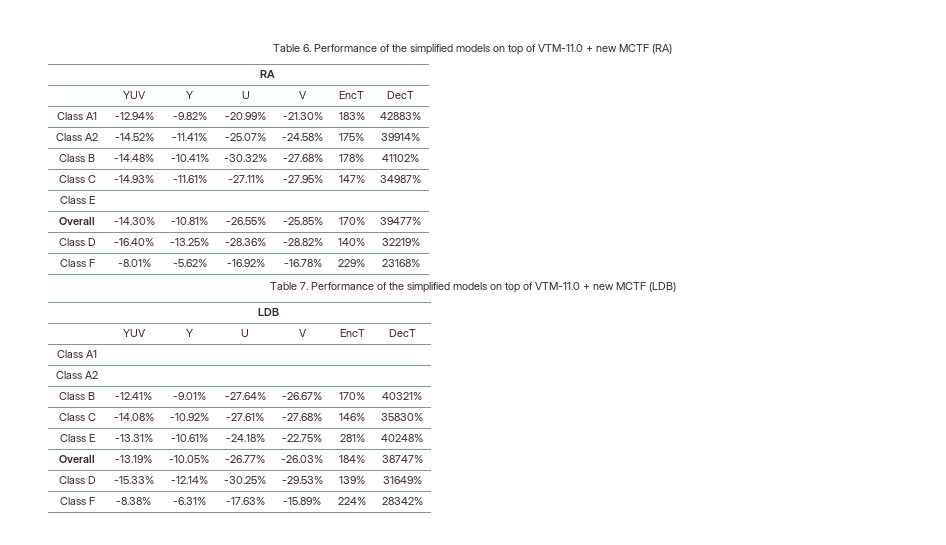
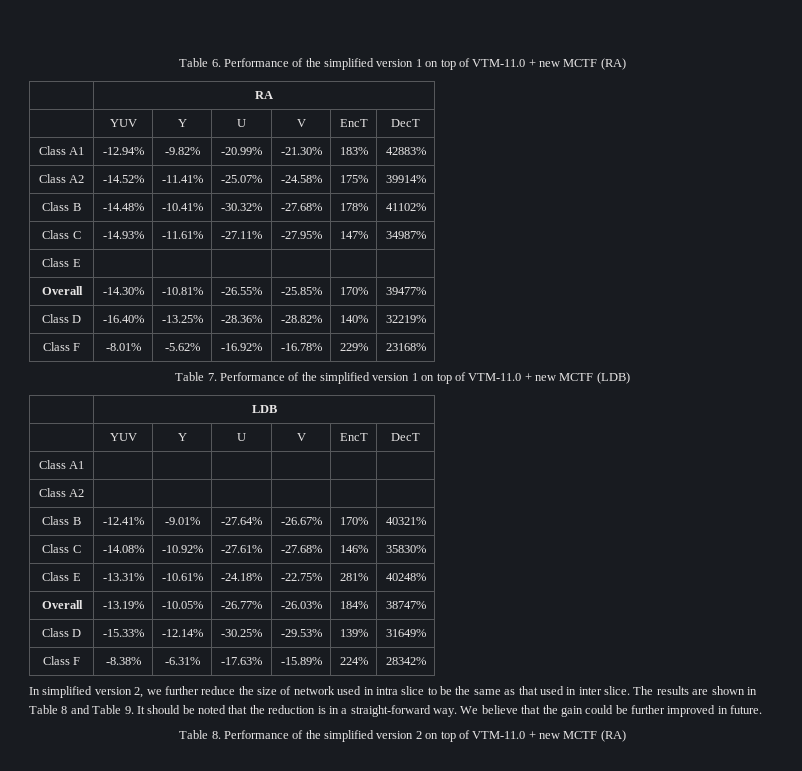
- Table 6. Performance of the simplified models on top of VTM-11.0 + new MCTF (RA)
+ Table 6. Performance of the simplified version 1 on top of VTM-11.0 + new MCTF (RA)
- Table 7. Performance of the simplified models on top of VTM-11.0 + new MCTF (LDB)
+ Table 7. Performance of the simplified version 1 on top of VTM-11.0 + new MCTF (LDB)
+ In simplified version 2, we further reduce the size of network used in intra slice to be the same as that used in inter slice. The results are shown in Table 8 and Table 9. It should be noted that the reduction is in a straight-forward way. We believe that the gain could be further improved in future.
+ Table 8. Performance of the simplified version 2 on top of VTM-11.0 + new MCTF (RA)

